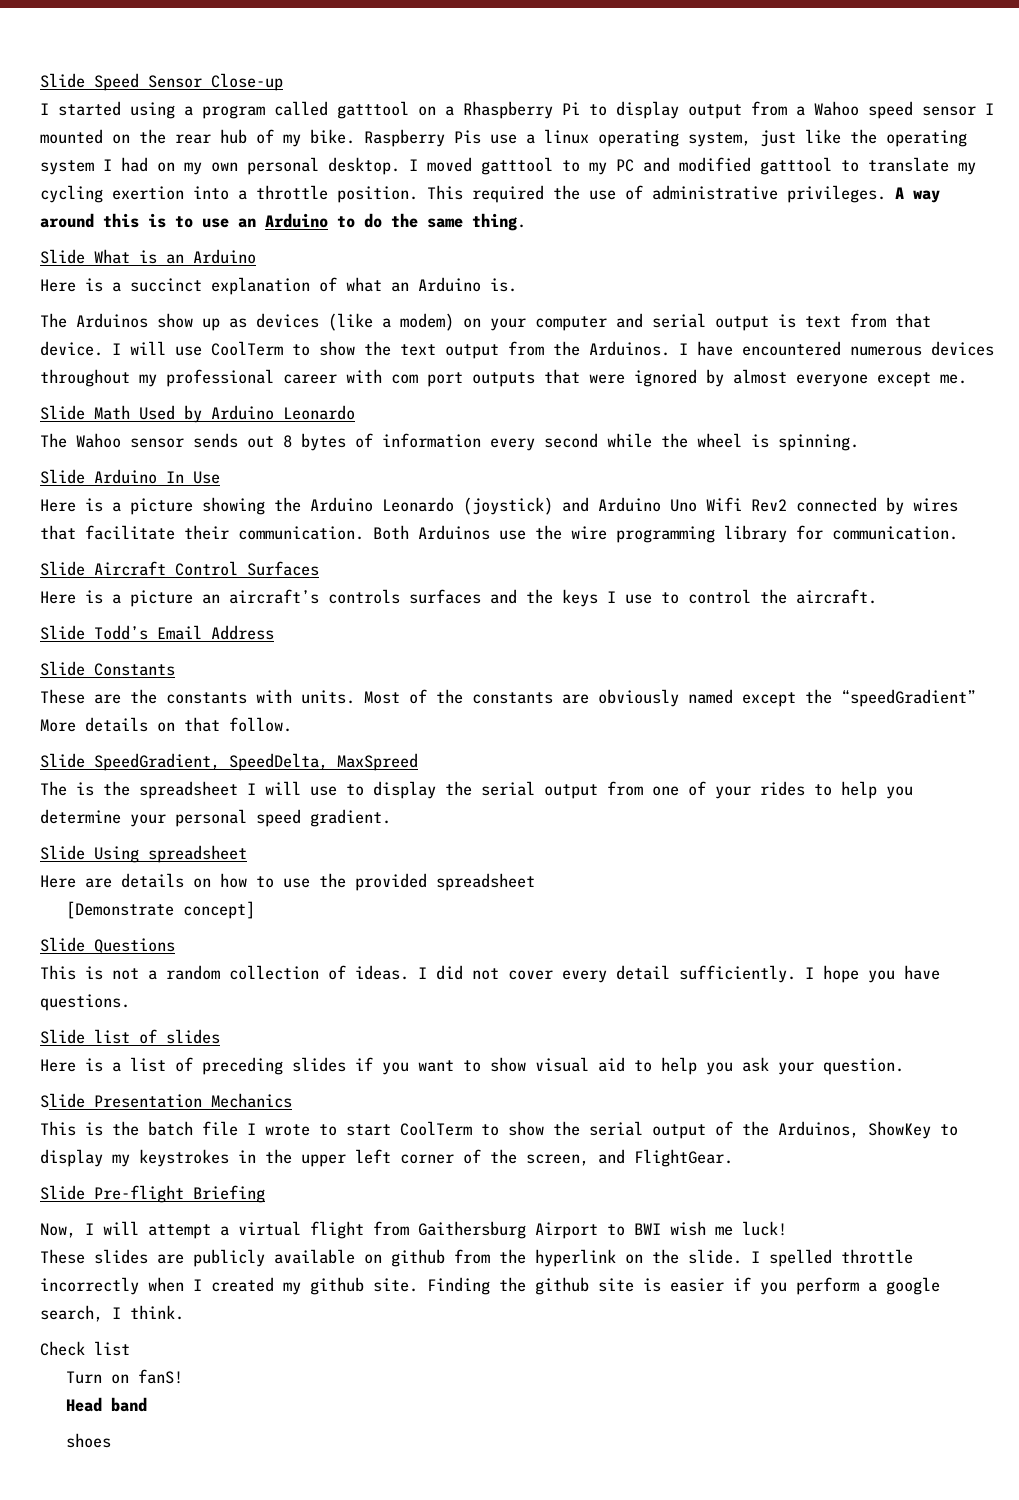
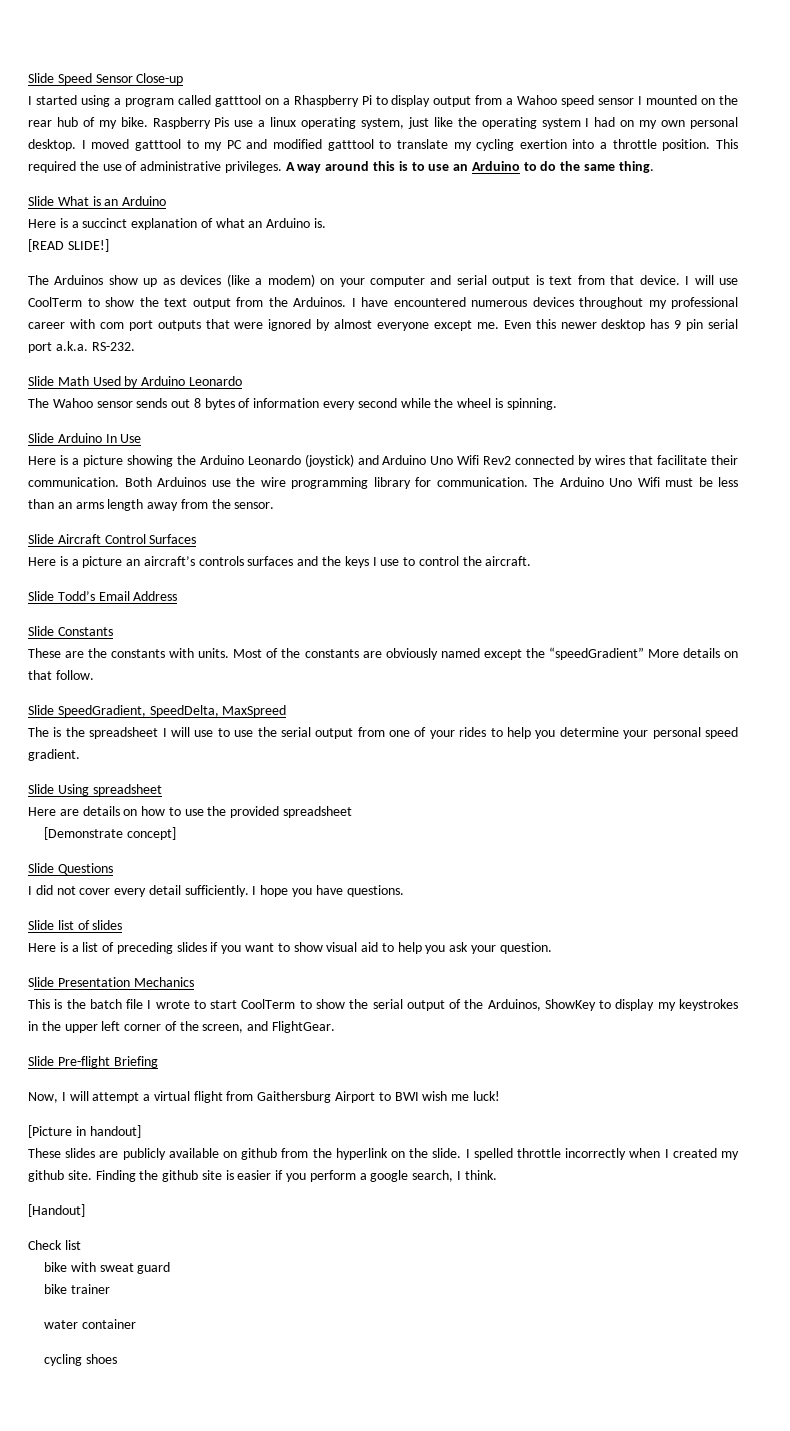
+ [READ SLIDE!]
+ Even this newer desktop has 9 pin serial port a.k.a. RS-232.
+ The Arduino Uno Wifi must be less than an arms length away from the sensor.
- The is the spreadsheet I will use to display the serial output from one of your rides to help you determine your personal speed gradient.
+ The is the spreadsheet I will use to use the serial output from one of your rides to help you determine your personal speed gradient.
- This is not a random collection of ideas.
+ [Picture in handout]
+ [Handout]
- Turn on fanS!
- Head band
- shoes
+ bike with sweat guard
+ bike trainer
+ water container
+ cycling shoes

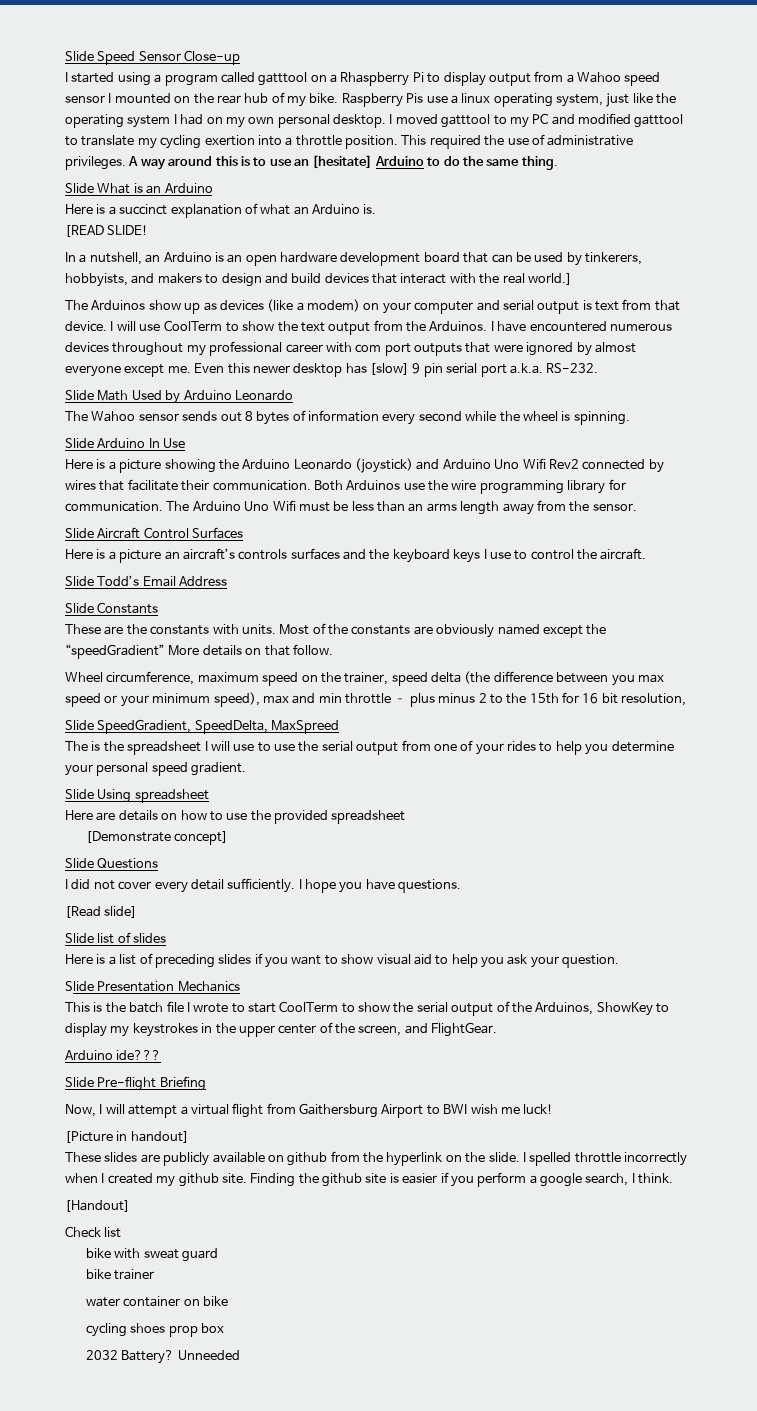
- A way around this is to use an Arduino to do the same thing.
+ A way around this is to use an [hesitate] Arduino to do the same thing.
- [READ SLIDE!]
+ [READ SLIDE!
+ In a nutshell, an Arduino is an open hardware development board that can be used by tinkerers, hobbyists, and makers to design and build devices that interact with the real world.]
- Even this newer desktop has 9 pin serial port a.k.a. RS-232.
+ Even this newer desktop has [slow] 9 pin serial port a.k.a. RS-232.
- Here is a picture an aircraft’s controls surfaces and the keys I use to control the aircraft.
+ Here is a picture an aircraft’s controls surfaces and the keyboard keys I use to control the aircraft.
+ Wheel circumference, maximum speed on the trainer, speed delta (the difference between you max speed or your minimum speed), max and min throttle – plus minus 2 to the 15th for 16 bit resolution,
+ [Read slide]
- This is the batch file I wrote to start CoolTerm to show the serial output of the Arduinos, ShowKey to display my keystrokes in the upper left corner of the screen, and FlightGear.
+ This is the batch file I wrote to start CoolTerm to show the serial output of the Arduinos, ShowKey to display my keystrokes in the upper center of the screen, and FlightGear.
+ Arduino ide???
- water container
+ water container on bike
- cycling shoes
+ cycling shoes prop box
+ 2032 Battery? Unneeded

